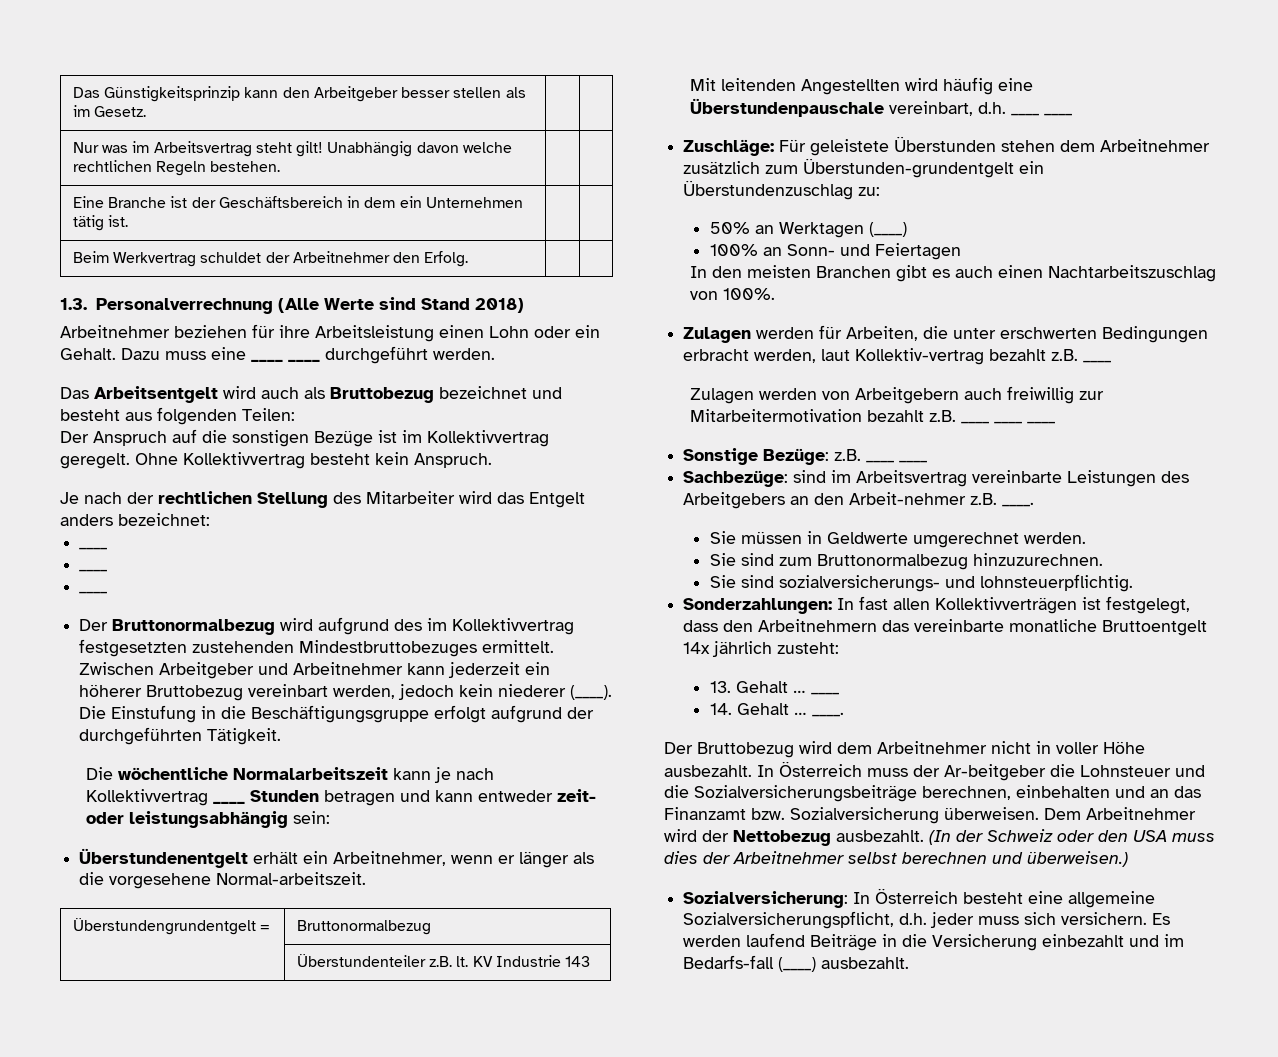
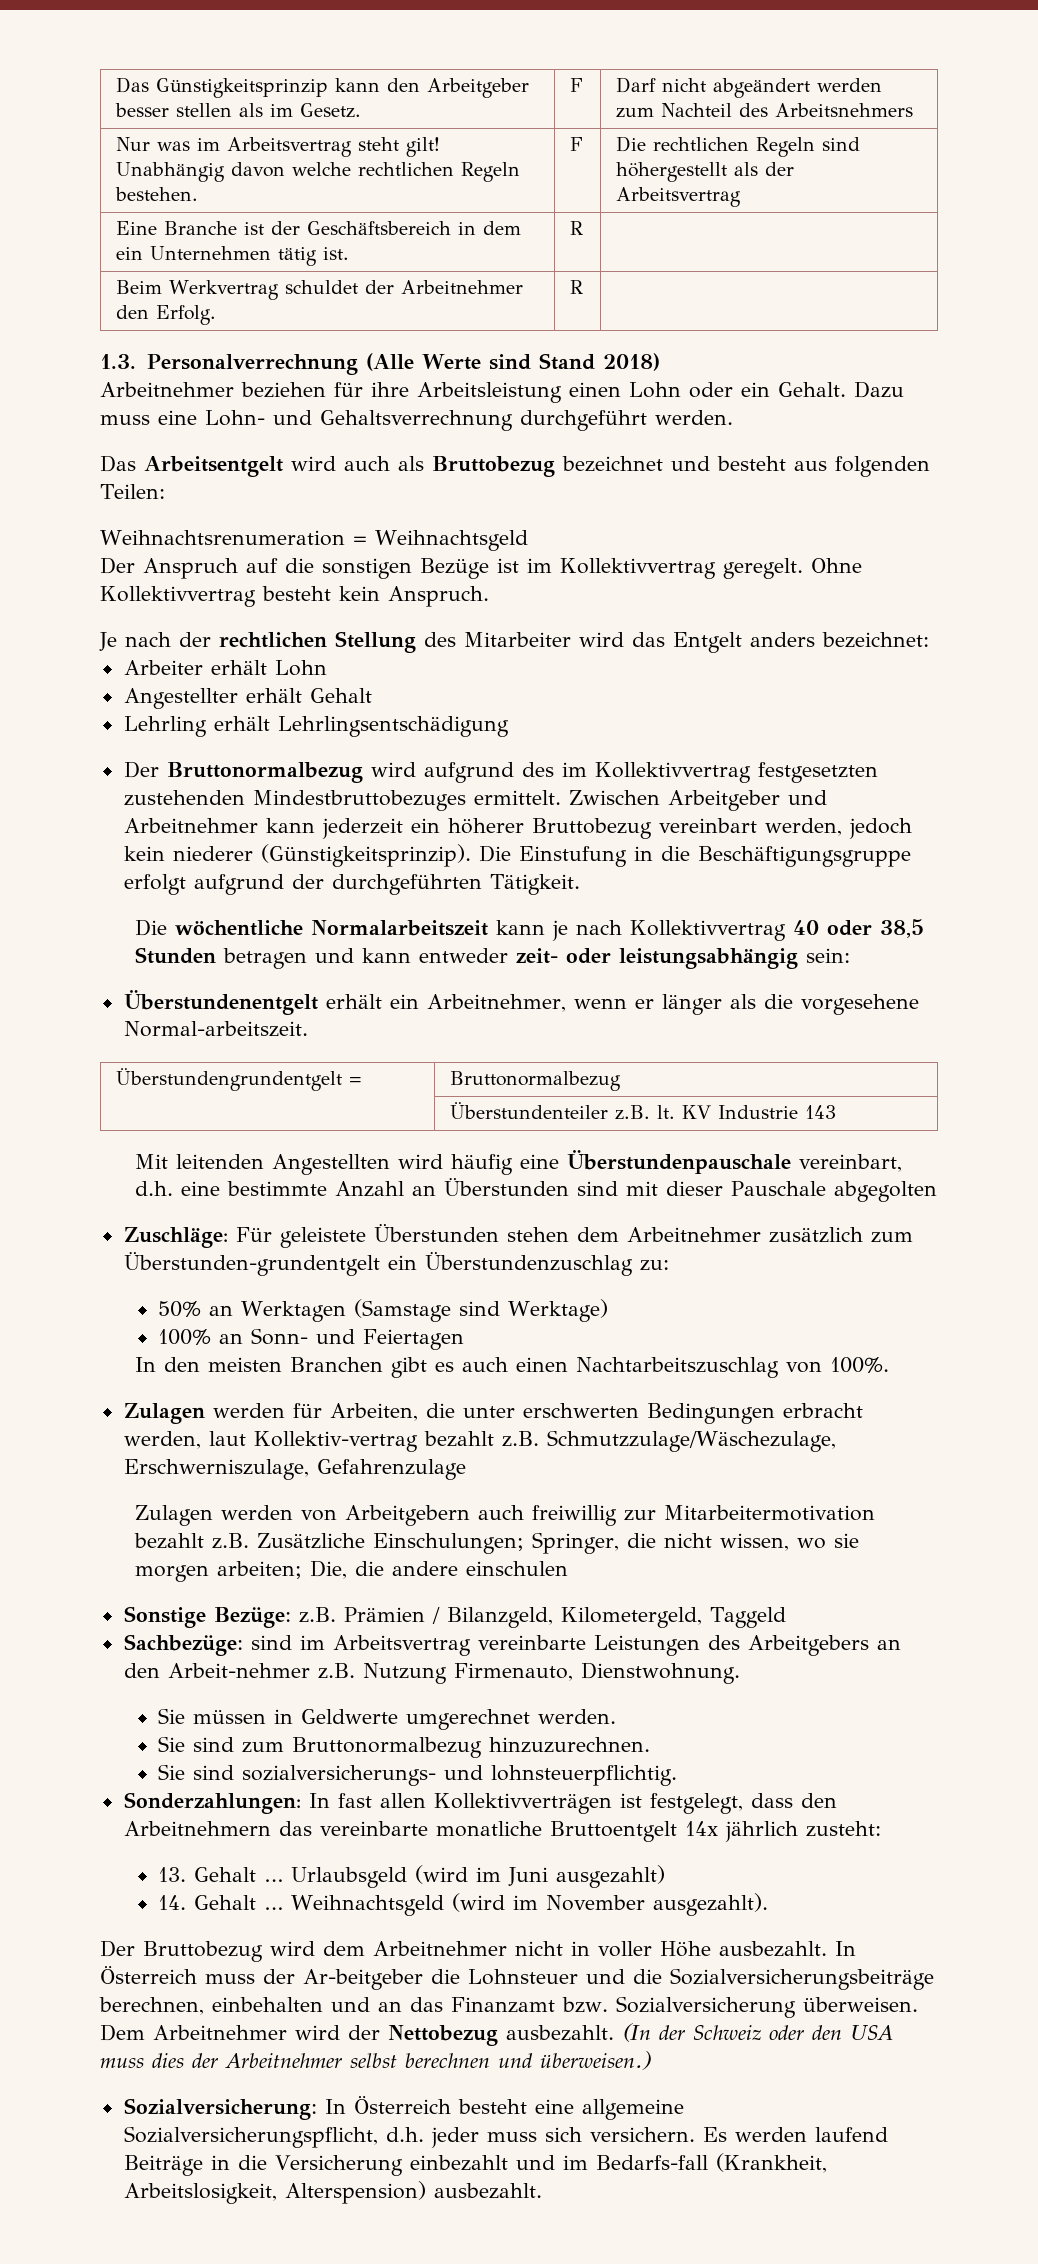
- Das Günstigkeitsprinzip kann den Arbeitgeber besser stellen als im Gesetz. | |
+ Das Günstigkeitsprinzip kann den Arbeitgeber besser stellen als im Gesetz. | F | Darf nicht abgeändert werden zum Nachteil des Arbeitsnehmers
- Nur was im Arbeitsvertrag steht gilt! Unabhängig davon welche rechtlichen Regeln bestehen. | |
+ Nur was im Arbeitsvertrag steht gilt! Unabhängig davon welche rechtlichen Regeln bestehen. | F | Die rechtlichen Regeln sind höhergestellt als der Arbeitsvertrag
- Eine Branche ist der Geschäftsbereich in dem ein Unternehmen tätig ist. | |
+ Eine Branche ist der Geschäftsbereich in dem ein Unternehmen tätig ist. | R |
- Beim Werkvertrag schuldet der Arbeitnehmer den Erfolg. | |
+ Beim Werkvertrag schuldet der Arbeitnehmer den Erfolg. | R |
- Dazu muss eine ____ ____ durchgeführt werden.
+ Dazu muss eine Lohn- und Gehaltsverrechnung durchgeführt werden.
+ Weihnachtsrenumeration = Weihnachtsgeld
  Je nach der rechtlichen Stellung des Mitarbeiter wird das Entgelt anders bezeichnet:
- ____
- ____
- ____
+ Arbeiter erhält Lohn
+ Angestellter erhält Gehalt
+ Lehrling erhält Lehrlingsentschädigung
- Zwischen Arbeitgeber und Arbeitnehmer kann jederzeit ein höherer Bruttobezug vereinbart werden, jedoch kein niederer (____).
+ Zwischen Arbeitgeber und Arbeitnehmer kann jederzeit ein höherer Bruttobezug vereinbart werden, jedoch kein niederer (Günstigkeitsprinzip).
- Die wöchentliche Normalarbeitszeit kann je nach Kollektivvertrag ____ Stunden betragen und kann entweder zeit- oder leistungsabhängig sein:
+ Die wöchentliche Normalarbeitszeit kann je nach Kollektivvertrag 40 oder 38,5 Stunden betragen und kann entweder zeit- oder leistungsabhängig sein:
- Mit leitenden Angestellten wird häufig eine Überstundenpauschale vereinbart, d.h. ____ ____
+ Mit leitenden Angestellten wird häufig eine Überstundenpauschale vereinbart, d.h. eine bestimmte Anzahl an Überstunden sind mit dieser Pauschale abgegolten
- 50% an Werktagen (____)
+ 50% an Werktagen (Samstage sind Werktage)
- Zulagen werden für Arbeiten, die unter erschwerten Bedingungen erbracht werden, laut Kollektiv-vertrag bezahlt z.B. ____
+ Zulagen werden für Arbeiten, die unter erschwerten Bedingungen erbracht werden, laut Kollektiv-vertrag bezahlt z.B. Schmutzzulage/Wäschezulage, Erschwerniszulage, Gefahrenzulage
- Zulagen werden von Arbeitgebern auch freiwillig zur Mitarbeitermotivation bezahlt z.B. ____ ____ ____
- Sonstige Bezüge: z.B. ____ ____
+ Zulagen werden von Arbeitgebern auch freiwillig zur Mitarbeitermotivation bezahlt z.B. Zusätzliche Einschulungen; Springer, die nicht wissen, wo sie morgen arbeiten; Die, die andere einschulen
+ Sonstige Bezüge: z.B. Prämien / Bilanzgeld, Kilometergeld, Taggeld
- Sachbezüge: sind im Arbeitsvertrag vereinbarte Leistungen des Arbeitgebers an den Arbeit-nehmer z.B. ____.
+ Sachbezüge: sind im Arbeitsvertrag vereinbarte Leistungen des Arbeitgebers an den Arbeit-nehmer z.B. Nutzung Firmenauto, Dienstwohnung.
- 13. Gehalt … ____
- 14. Gehalt … ____.
+ 13. Gehalt … Urlaubsgeld (wird im Juni ausgezahlt)
+ 14. Gehalt … Weihnachtsgeld (wird im November ausgezahlt).
- Es werden laufend Beiträge in die Versicherung einbezahlt und im Bedarfs-fall (____) ausbezahlt.
+ Es werden laufend Beiträge in die Versicherung einbezahlt und im Bedarfs-fall (Krankheit, Arbeitslosigkeit, Alterspension) ausbezahlt.

